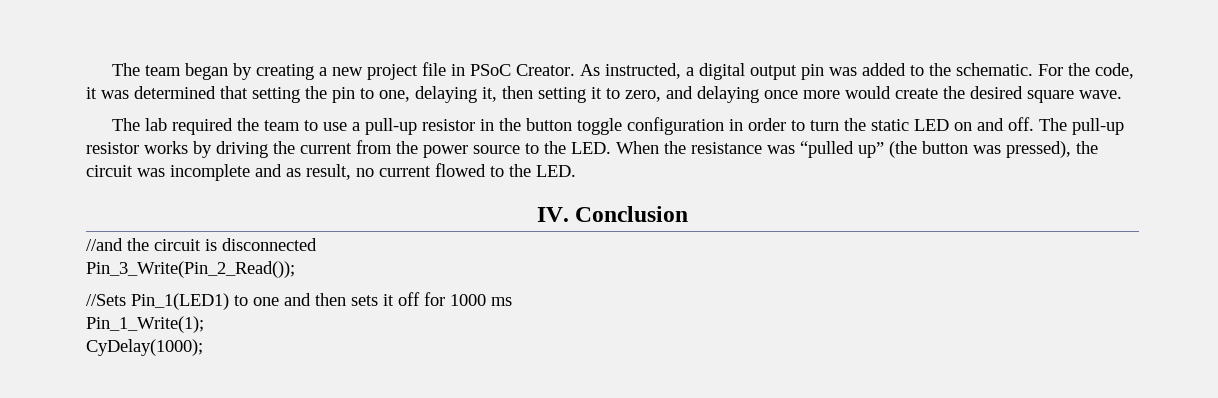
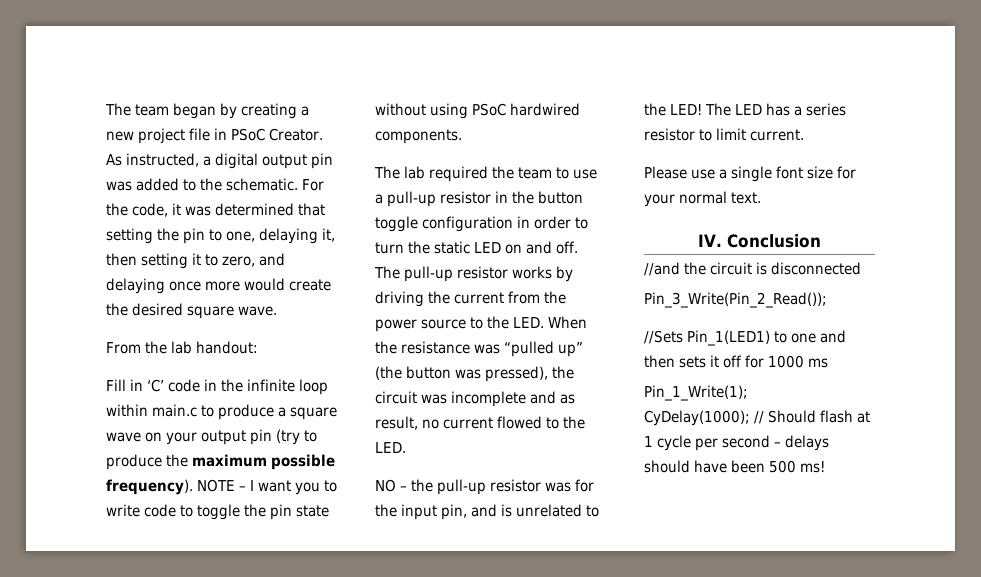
+ From the lab handout:
+ Fill in ‘C’ code in the infinite loop within main.c to produce a square wave on your output pin (try to produce the maximum possible frequency). NOTE – I want you to write code to toggle the pin state without using PSoC hardwired components.
+ NO – the pull-up resistor was for the input pin, and is unrelated to the LED! The LED has a series resistor to limit current.
+ Please use a single font size for your normal text.
- CyDelay(1000);
+ CyDelay(1000); // Should flash at 1 cycle per second – delays should have been 500 ms!

